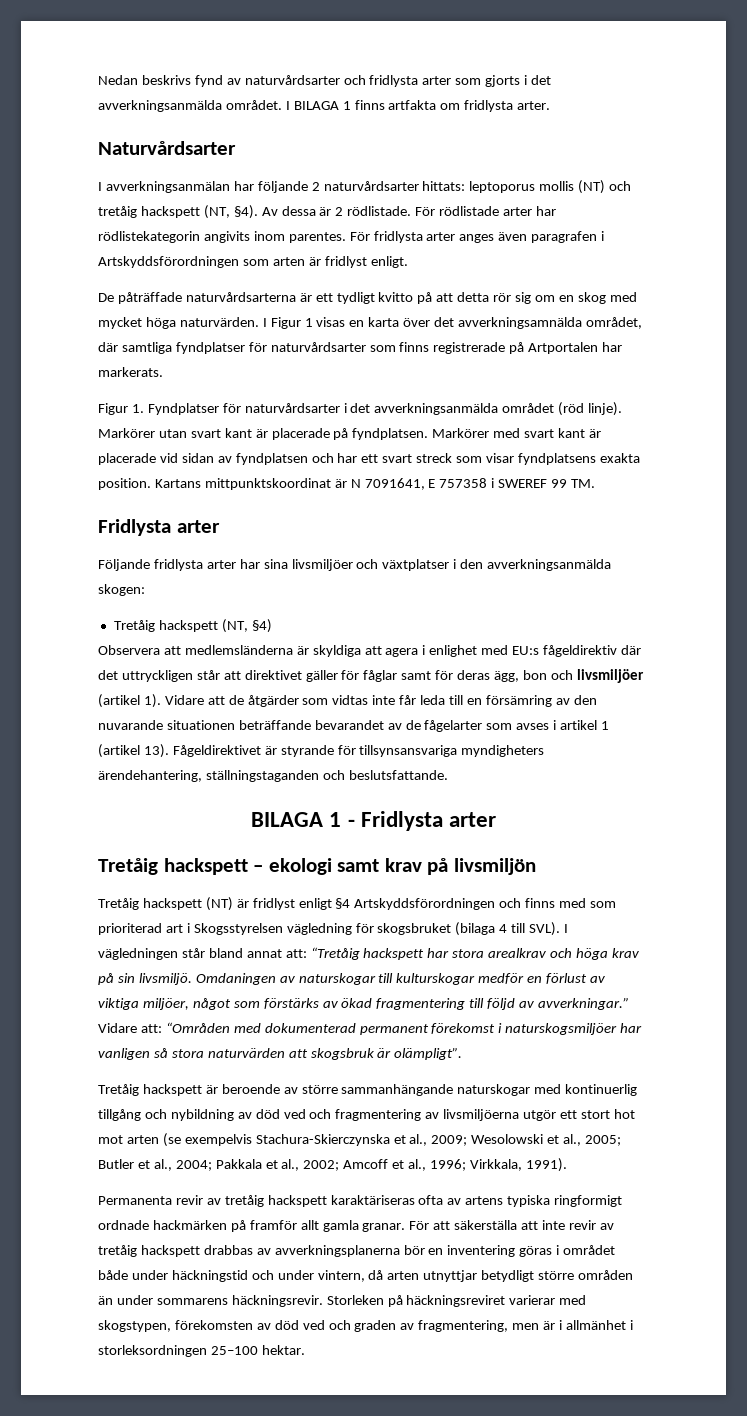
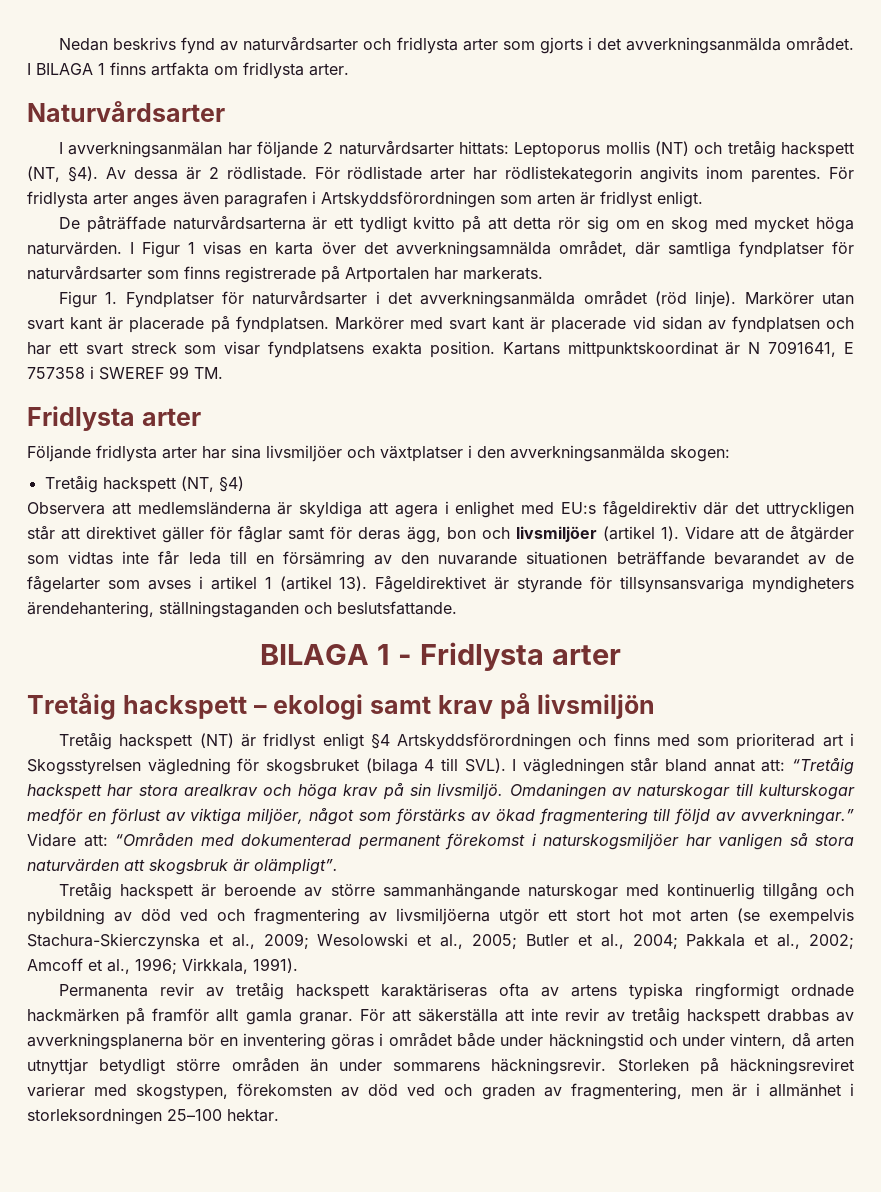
- I avverkningsanmälan har följande 2 naturvårdsarter hittats: leptoporus mollis (NT) och tretåig hackspett (NT, §4).
+ I avverkningsanmälan har följande 2 naturvårdsarter hittats: Leptoporus mollis (NT) och tretåig hackspett (NT, §4).

